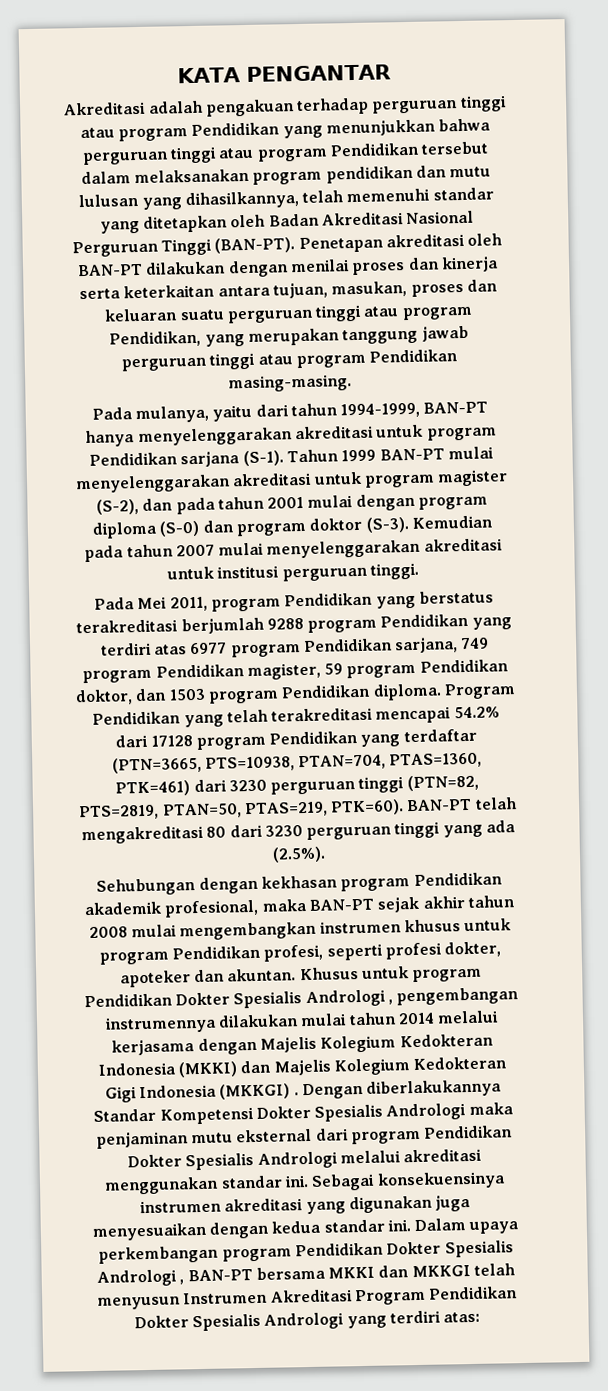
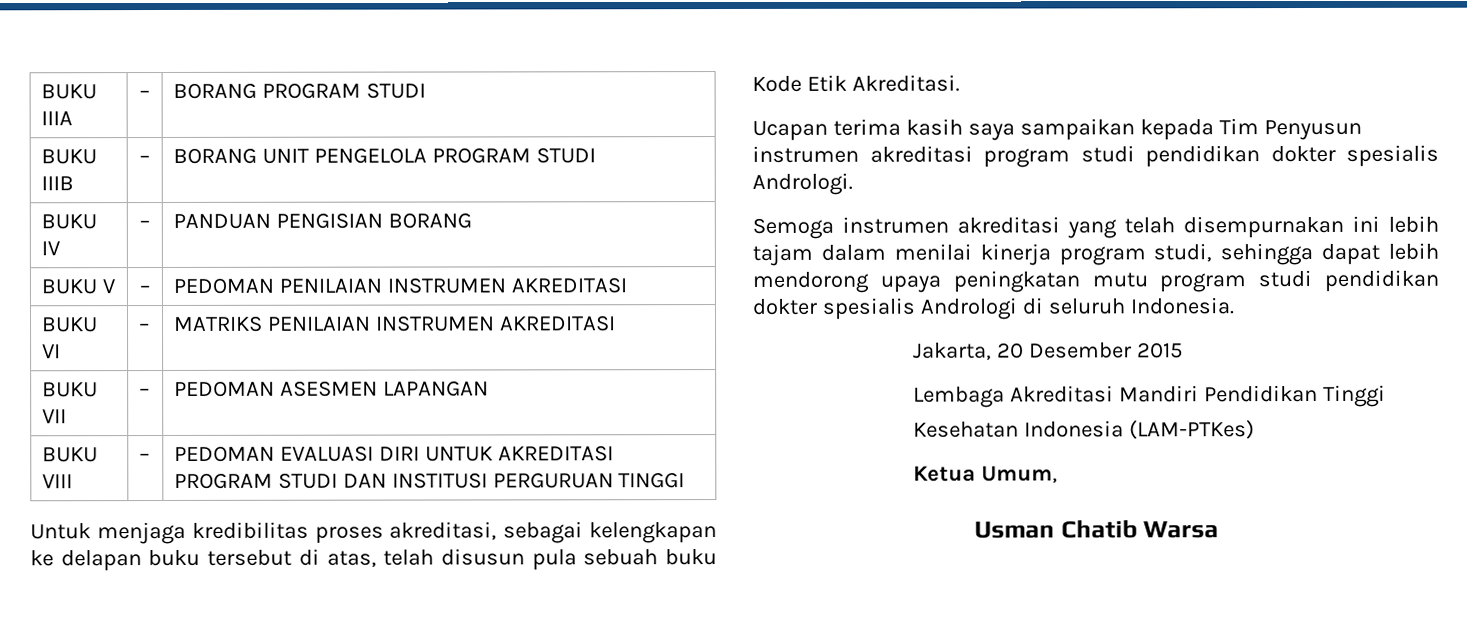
- KATA PENGANTAR
- Akreditasi adalah pengakuan terhadap perguruan tinggi atau program Pendidikan yang menunjukkan bahwa perguruan tinggi atau program Pendidikan tersebut dalam melaksanakan program pendidikan dan mutu lulusan yang dihasilkannya, telah memenuhi standar yang ditetapkan oleh Badan Akreditasi Nasional Perguruan Tinggi (BAN-PT). Penetapan akreditasi oleh BAN-PT dilakukan dengan menilai proses dan kinerja serta keterkaitan antara tujuan, masukan, proses dan keluaran suatu perguruan tinggi atau program Pendidikan, yang merupakan tanggung jawab perguruan tinggi atau program Pendidikan masing-masing.
- Pada mulanya, yaitu dari tahun 1994-1999, BAN-PT hanya menyelenggarakan akreditasi untuk program Pendidikan sarjana (S-1). Tahun 1999 BAN-PT mulai menyelenggarakan akreditasi untuk program magister (S-2), dan pada tahun 2001 mulai dengan program diploma (S-0) dan program doktor (S-3). Kemudian pada tahun 2007 mulai menyelenggarakan akreditasi untuk institusi perguruan tinggi.
- Pada Mei 2011, program Pendidikan yang berstatus terakreditasi berjumlah 9288 program Pendidikan yang terdiri atas 6977 program Pendidikan sarjana, 749 program Pendidikan magister, 59 program Pendidikan doktor, dan 1503 program Pendidikan diploma. Program Pendidikan yang telah terakreditasi mencapai 54.2% dari 17128 program Pendidikan yang terdaftar (PTN=3665, PTS=10938, PTAN=704, PTAS=1360, PTK=461) dari 3230 perguruan tinggi (PTN=82, PTS=2819, PTAN=50, PTAS=219, PTK=60). BAN-PT telah mengakreditasi 80 dari 3230 perguruan tinggi yang ada (2.5%).
- Sehubungan dengan kekhasan program Pendidikan akademik profesional, maka BAN-PT sejak akhir tahun 2008 mulai mengembangkan instrumen khusus untuk program Pendidikan profesi, seperti profesi dokter, apoteker dan akuntan. Khusus untuk program Pendidikan Dokter Spesialis Andrologi , pengembangan instrumennya dilakukan mulai tahun 2014 melalui kerjasama dengan Majelis Kolegium Kedokteran Indonesia (MKKI) dan Majelis Kolegium Kedokteran Gigi Indonesia (MKKGI) . Dengan diberlakukannya Standar Kompetensi Dokter Spesialis Andrologi maka penjaminan mutu eksternal dari program Pendidikan Dokter Spesialis Andrologi melalui akreditasi menggunakan standar ini. Sebagai konsekuensinya instrumen akreditasi yang digunakan juga menyesuaikan dengan kedua standar ini. Dalam upaya perkembangan program Pendidikan Dokter Spesialis Andrologi , BAN-PT bersama MKKI dan MKKGI telah menyusun Instrumen Akreditasi Program Pendidikan Dokter Spesialis Andrologi yang terdiri atas:
+ BUKU IIIA | – | BORANG PROGRAM STUDI
+ BUKU IIIB | – | BORANG UNIT PENGELOLA PROGRAM STUDI
+ BUKU IV | – | PANDUAN PENGISIAN BORANG
+ BUKU V | – | PEDOMAN PENILAIAN INSTRUMEN AKREDITASI
+ BUKU VI | – | MATRIKS PENILAIAN INSTRUMEN AKREDITASI
+ BUKU VII | – | PEDOMAN ASESMEN LAPANGAN
+ BUKU VIII | – | PEDOMAN EVALUASI DIRI UNTUK AKREDITASI PROGRAM STUDI DAN INSTITUSI PERGURUAN TINGGI
+ Untuk menjaga kredibilitas proses akreditasi, sebagai kelengkapan ke delapan buku tersebut di atas, telah disusun pula sebuah buku Kode Etik Akreditasi.
+ Ucapan terima kasih saya sampaikan kepada Tim Penyusun instrumen akreditasi program studi pendidikan dokter spesialis Andrologi.
+ Semoga instrumen akreditasi yang telah disempurnakan ini lebih tajam dalam menilai kinerja program studi, sehingga dapat lebih mendorong upaya peningkatan mutu program studi pendidikan dokter spesialis Andrologi di seluruh Indonesia.
+ Jakarta, 20 Desember 2015
+ Lembaga Akreditasi Mandiri Pendidikan Tinggi
+ Kesehatan Indonesia (LAM-PTKes)
+ Ketua Umum,
+ Usman Chatib Warsa

